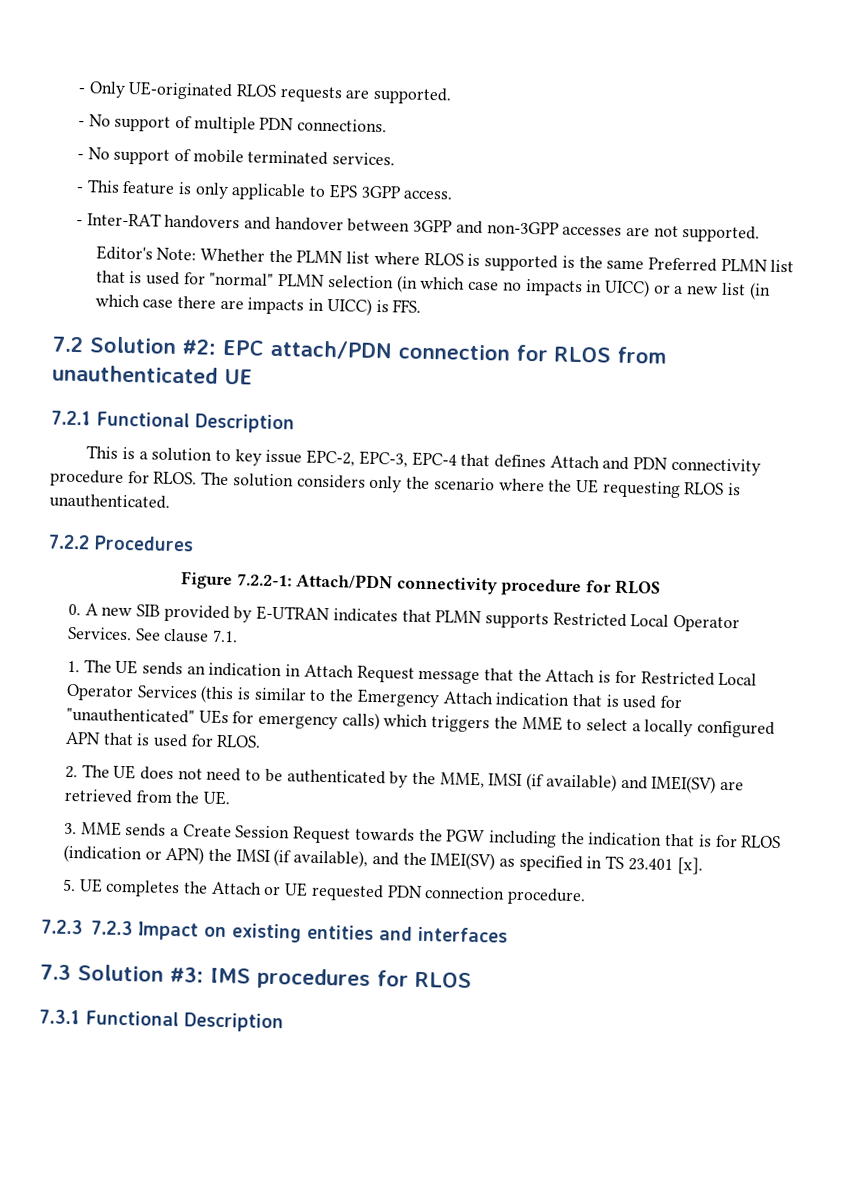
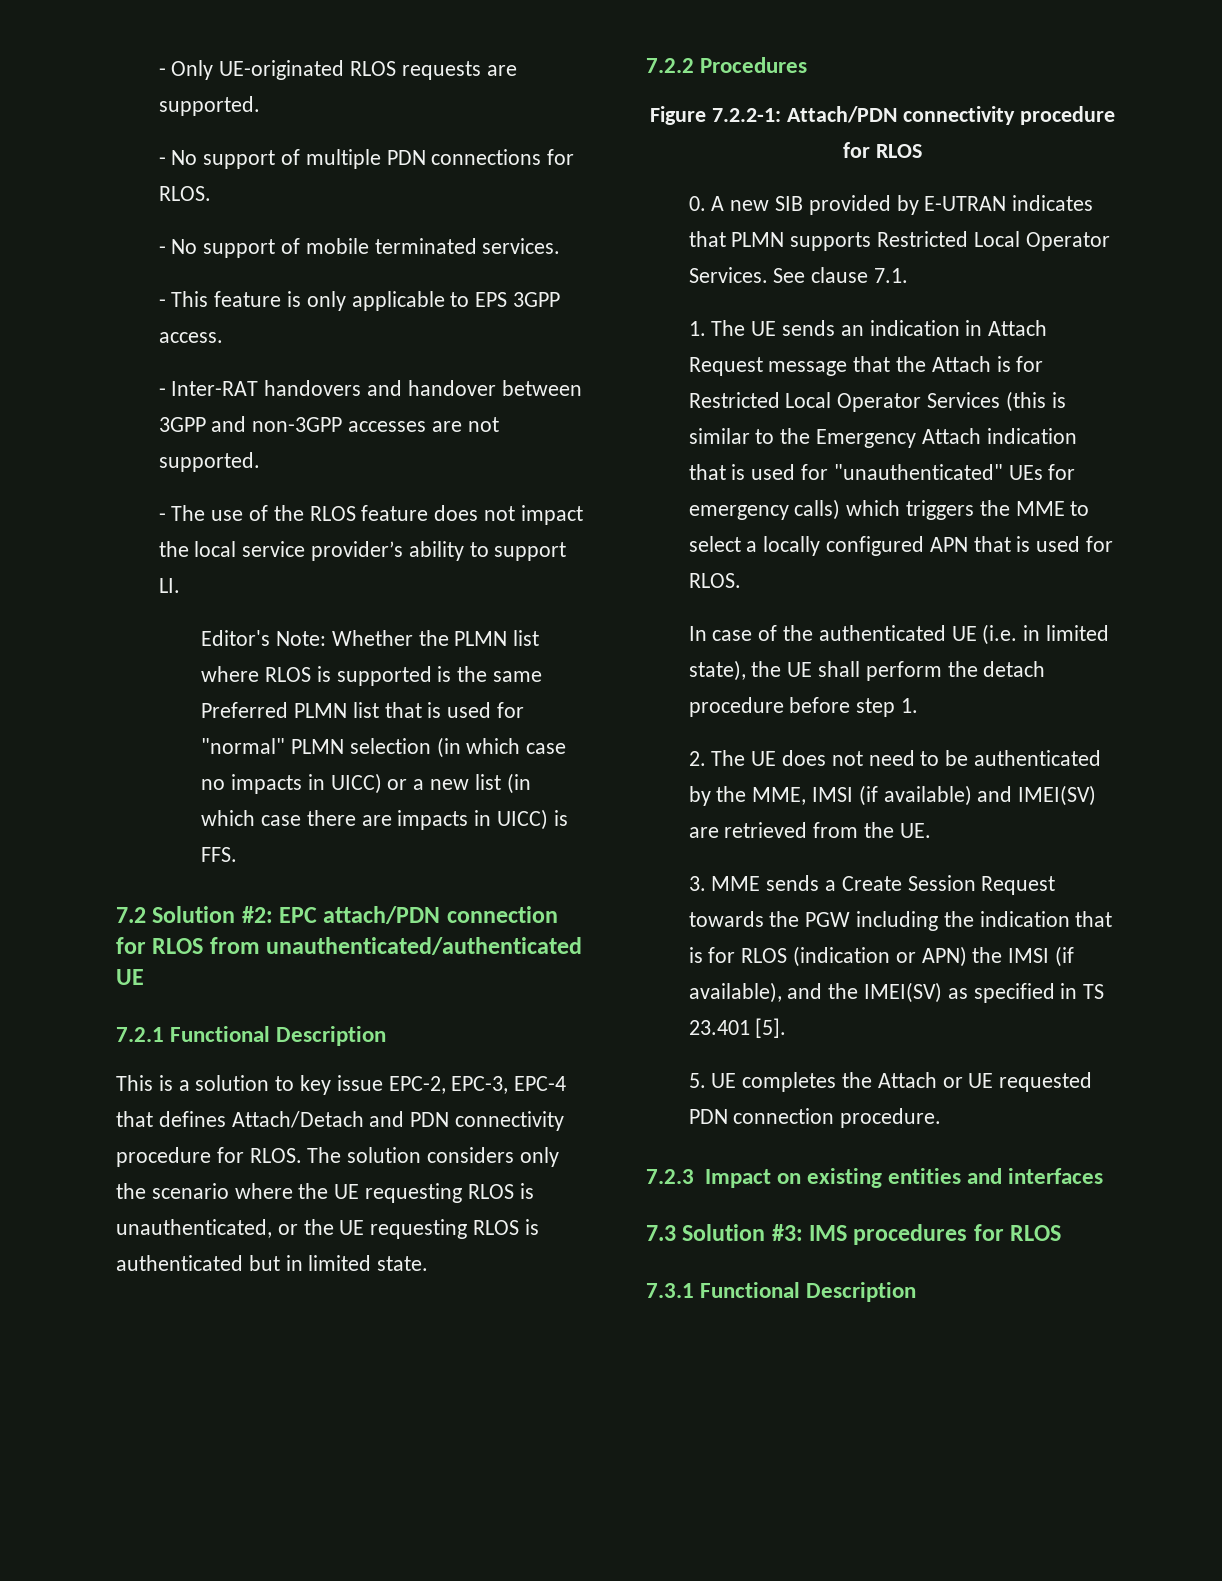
- - No support of multiple PDN connections.
+ - No support of multiple PDN connections for RLOS.
+ - The use of the RLOS feature does not impact the local service provider’s ability to support LI.
- 7.2 Solution #2: EPC attach/PDN connection for RLOS from unauthenticated UE
+ 7.2 Solution #2: EPC attach/PDN connection for RLOS from unauthenticated/authenticated UE
- This is a solution to key issue EPC-2, EPC-3, EPC-4 that defines Attach and PDN connectivity procedure for RLOS.
+ This is a solution to key issue EPC-2, EPC-3, EPC-4 that defines Attach/Detach and PDN connectivity procedure for RLOS.
- The solution considers only the scenario where the UE requesting RLOS is unauthenticated.
+ The solution considers only the scenario where the UE requesting RLOS is unauthenticated, or the UE requesting RLOS is authenticated but in limited state.
+ In case of the authenticated UE (i.e. in limited state), the UE shall perform the detach procedure before step 1.
- 3. MME sends a Create Session Request towards the PGW including the indication that is for RLOS (indication or APN) the IMSI (if available), and the IMEI(SV) as specified in TS 23.401 [x].
+ 3. MME sends a Create Session Request towards the PGW including the indication that is for RLOS (indication or APN) the IMSI (if available), and the IMEI(SV) as specified in TS 23.401 [5].
- 7.2.3 7.2.3 Impact on existing entities and interfaces
+ 7.2.3 Impact on existing entities and interfaces

